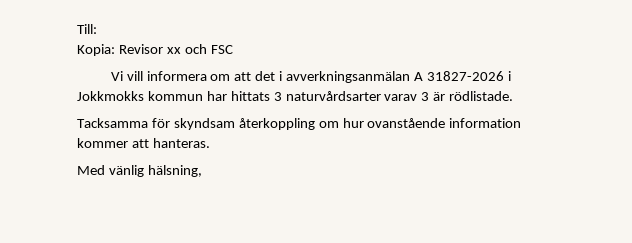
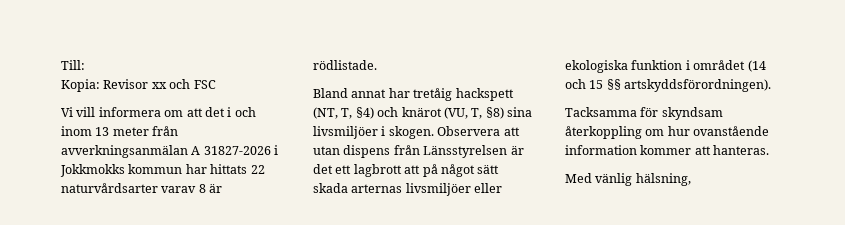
- Vi vill informera om att det i avverkningsanmälan A 31827-2026 i Jokkmokks kommun har hittats 3 naturvårdsarter varav 3 är rödlistade.
+ Vi vill informera om att det i och inom 13 meter från avverkningsanmälan A 31827-2026 i Jokkmokks kommun har hittats 22 naturvårdsarter varav 8 är rödlistade.
+ Bland annat har tretåig hackspett (NT, T, §4) och knärot (VU, T, §8) sina livsmiljöer i skogen. Observera att utan dispens från Länsstyrelsen är det ett lagbrott att på något sätt skada arternas livsmiljöer eller ekologiska funktion i området (14 och 15 §§ artskyddsförordningen).

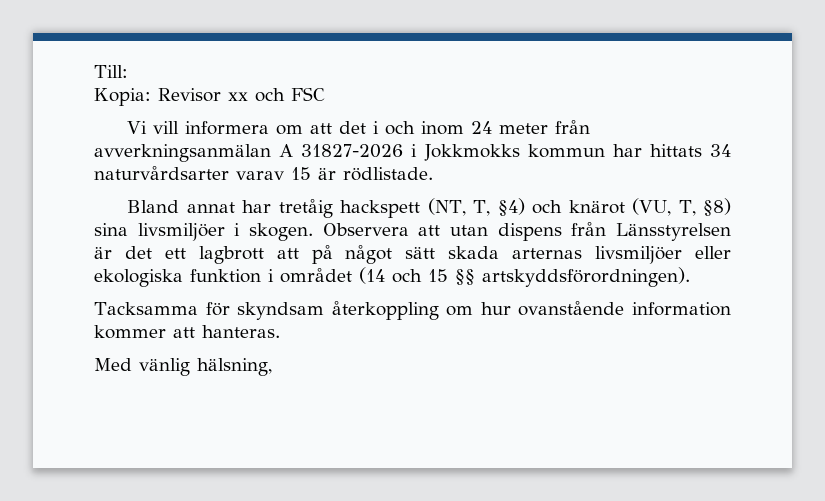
- Vi vill informera om att det i och inom 13 meter från avverkningsanmälan A 31827-2026 i Jokkmokks kommun har hittats 22 naturvårdsarter varav 8 är rödlistade.
+ Vi vill informera om att det i och inom 24 meter från avverkningsanmälan A 31827-2026 i Jokkmokks kommun har hittats 34 naturvårdsarter varav 15 är rödlistade.

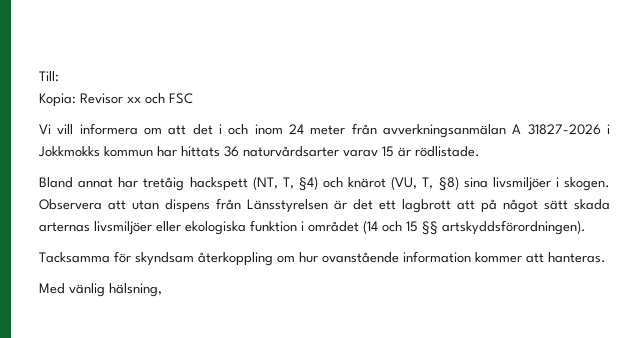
- Vi vill informera om att det i och inom 24 meter från avverkningsanmälan A 31827-2026 i Jokkmokks kommun har hittats 34 naturvårdsarter varav 15 är rödlistade.
+ Vi vill informera om att det i och inom 24 meter från avverkningsanmälan A 31827-2026 i Jokkmokks kommun har hittats 36 naturvårdsarter varav 15 är rödlistade.

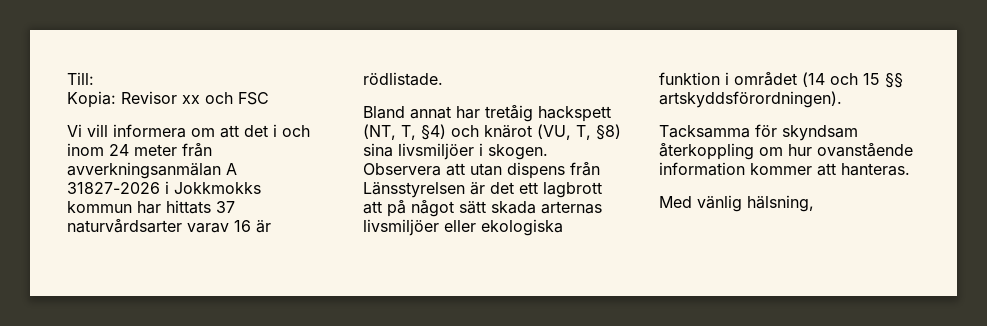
- Vi vill informera om att det i och inom 24 meter från avverkningsanmälan A 31827-2026 i Jokkmokks kommun har hittats 36 naturvårdsarter varav 15 är rödlistade.
+ Vi vill informera om att det i och inom 24 meter från avverkningsanmälan A 31827-2026 i Jokkmokks kommun har hittats 37 naturvårdsarter varav 16 är rödlistade.

